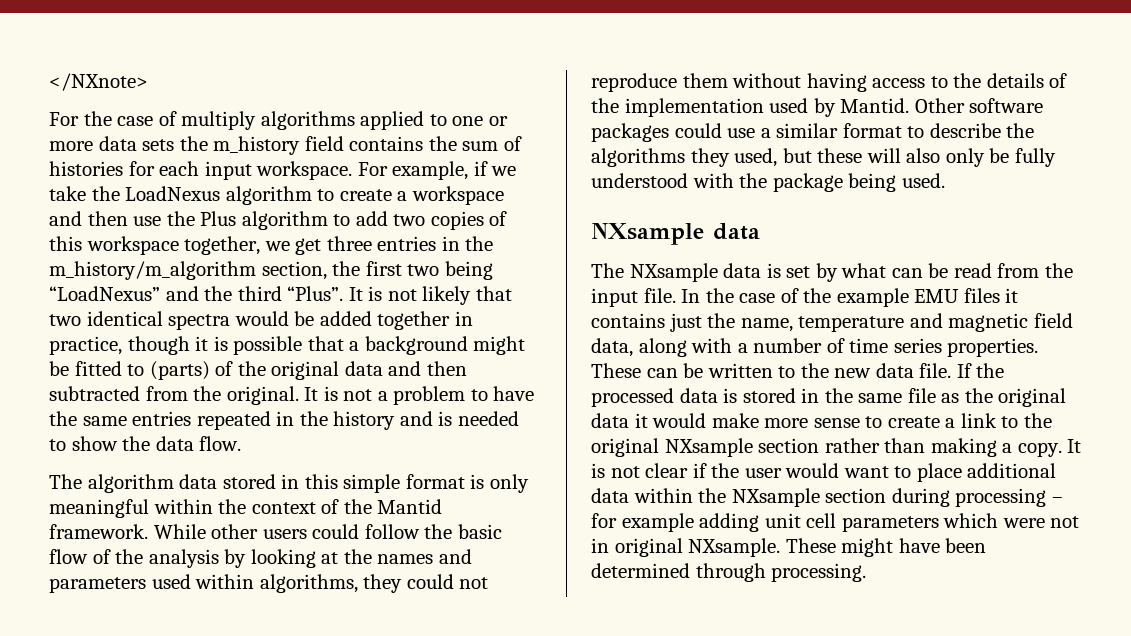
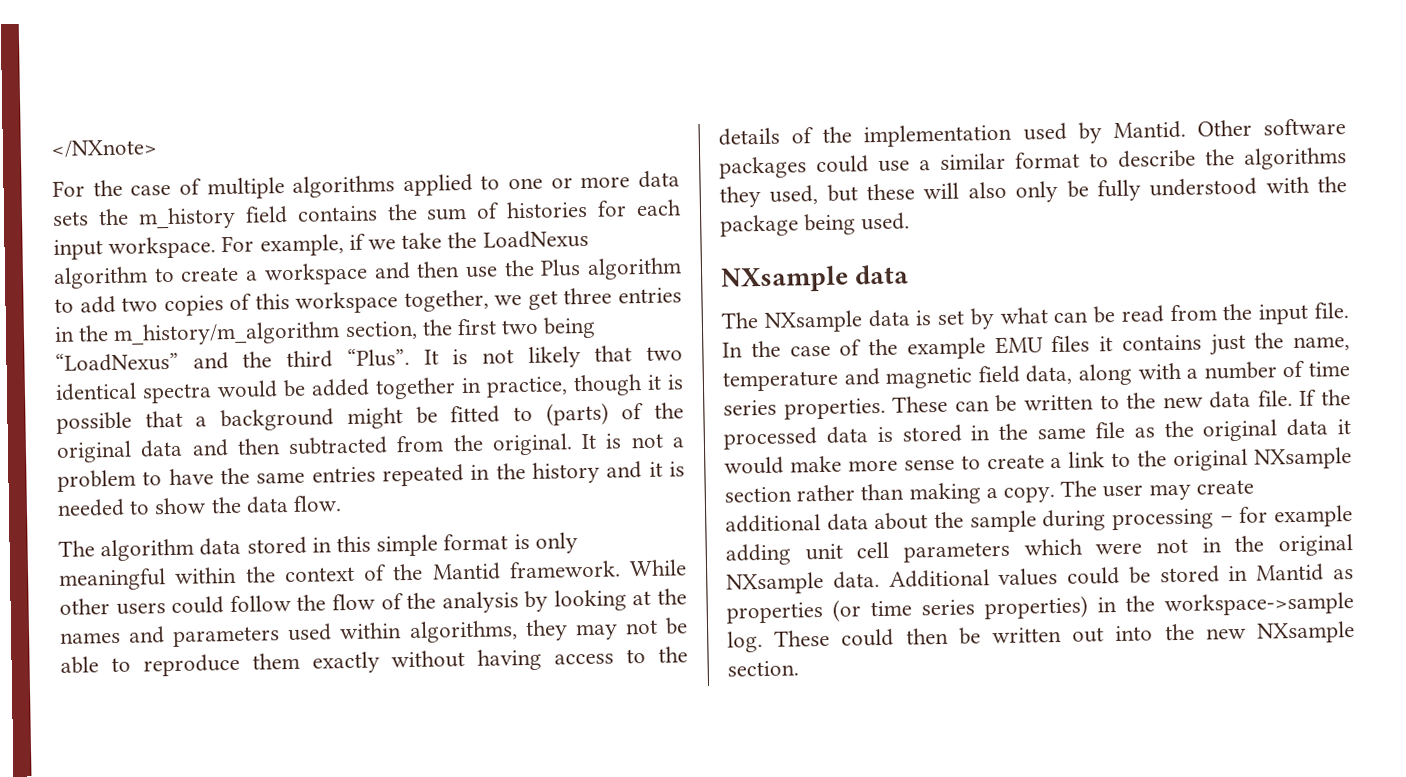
- For the case of multiply algorithms applied to one or more data sets the m_history field contains the sum of histories for each input workspace.
+ For the case of multiple algorithms applied to one or more data sets the m_history field contains the sum of histories for each input workspace.
- It is not a problem to have the same entries repeated in the history and is needed to show the data flow.
+ It is not a problem to have the same entries repeated in the history and it is needed to show the data flow.
- While other users could follow the basic flow of the analysis by looking at the names and parameters used within algorithms, they could not reproduce them without having access to the details of the implementation used by Mantid.
+ While other users could follow the flow of the analysis by looking at the names and parameters used within algorithms, they may not be able to reproduce them exactly without having access to the details of the implementation used by Mantid.
- It is not clear if the user would want to place additional data within the NXsample section during processing – for example adding unit cell parameters which were not in original NXsample. These might have been determined through processing.
+ The user may create additional data about the sample during processing – for example adding unit cell parameters which were not in the original NXsample data. Additional values could be stored in Mantid as properties (or time series properties) in the workspace->sample log. These could then be written out into the new NXsample section.

